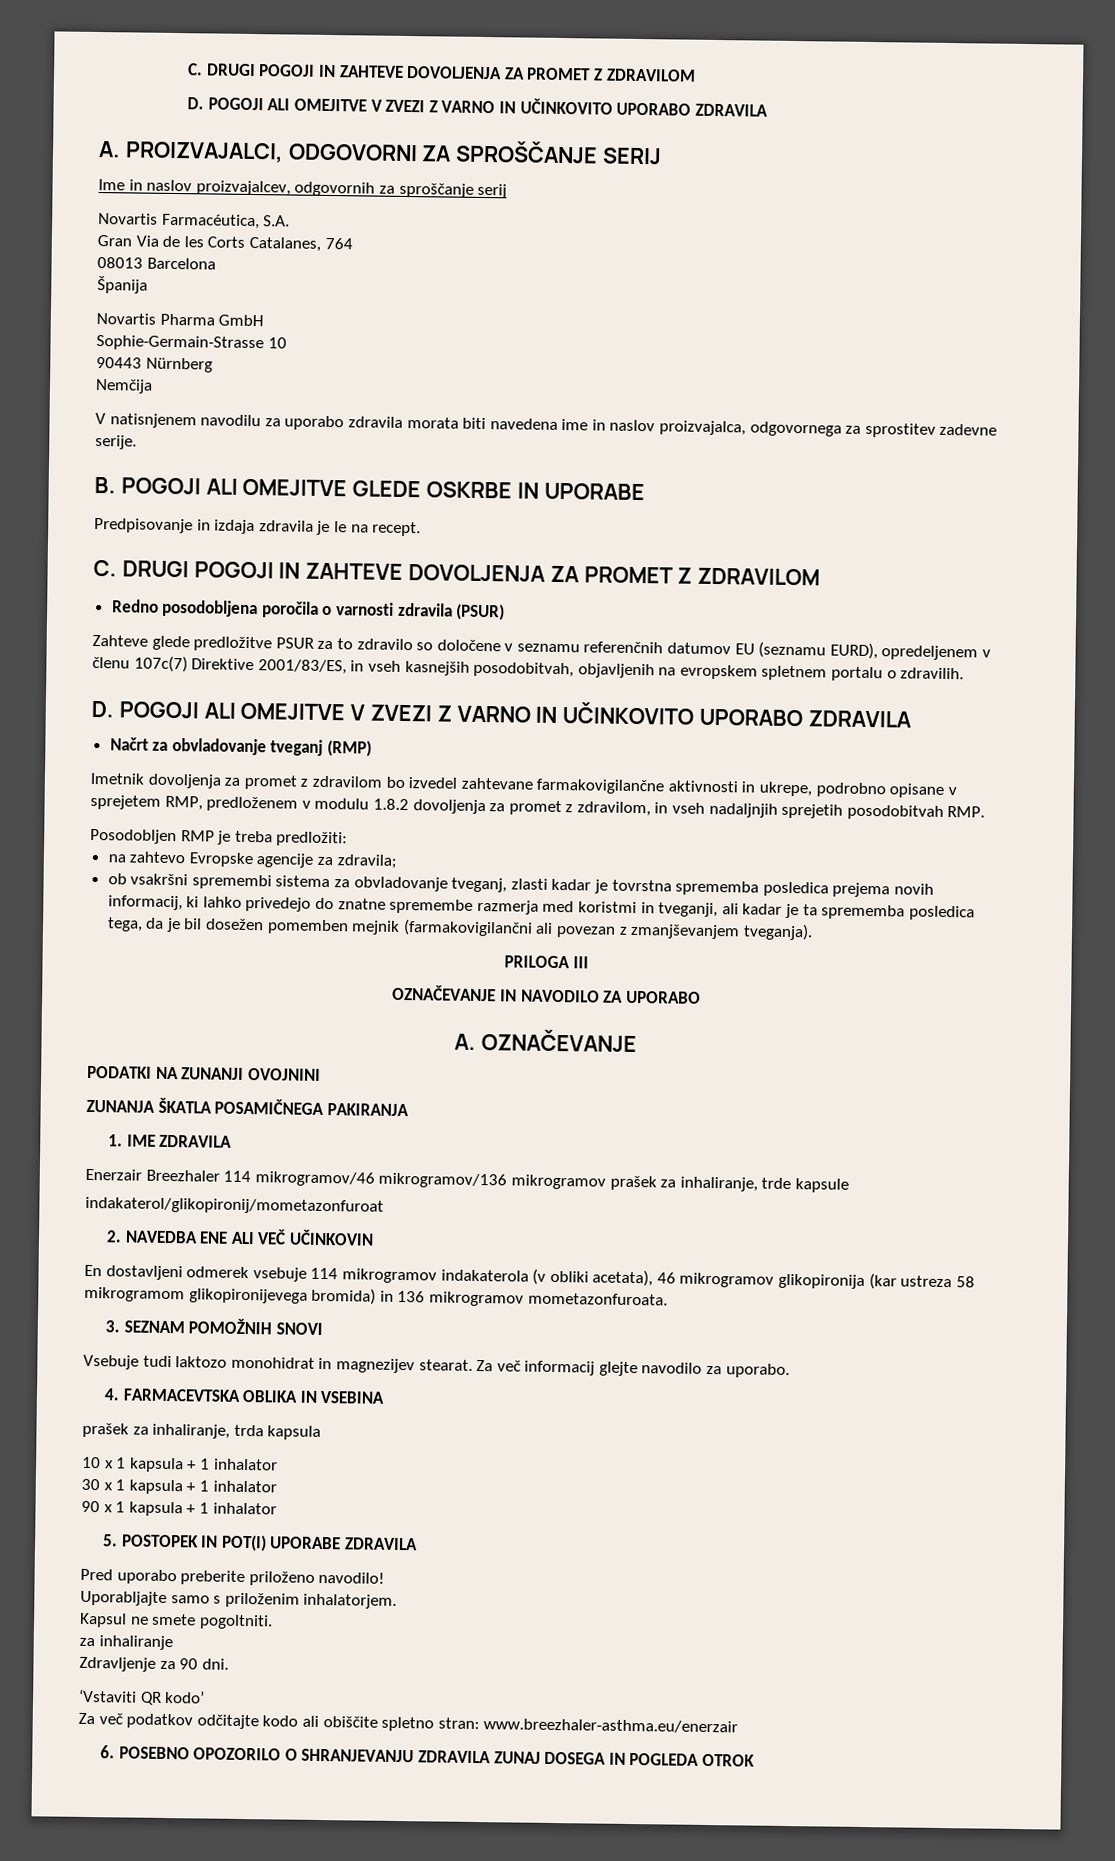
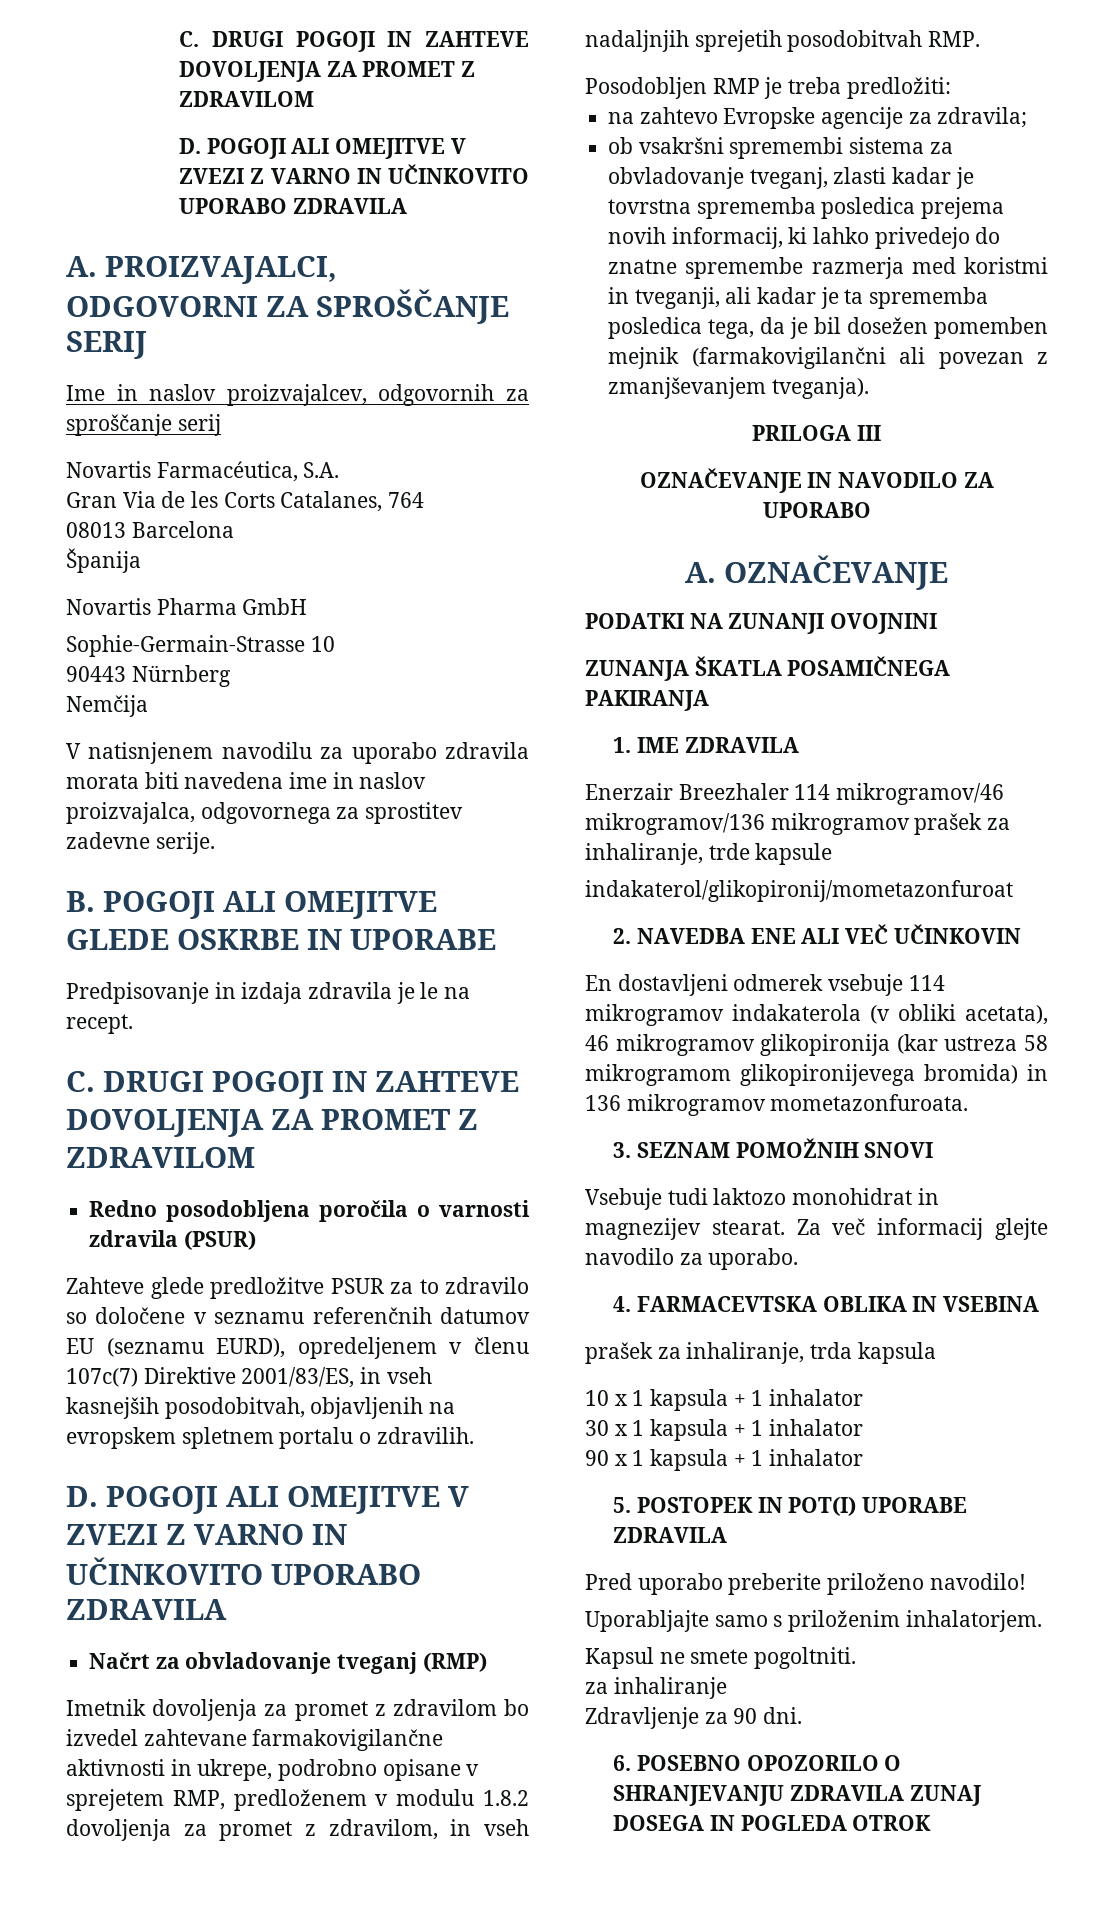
- ‘Vstaviti QR kodo’
- Za več podatkov odčitajte kodo ali obiščite spletno stran: www.breezhaler-asthma.eu/enerzair

